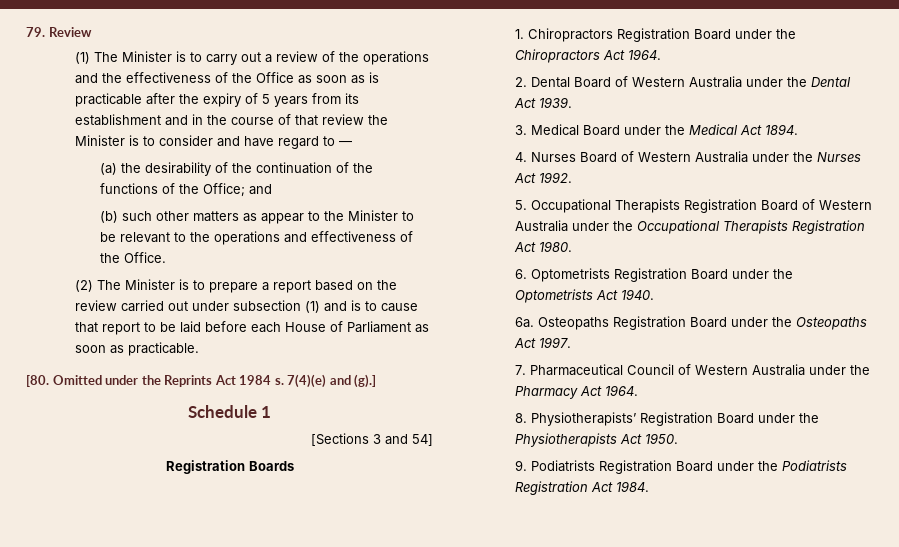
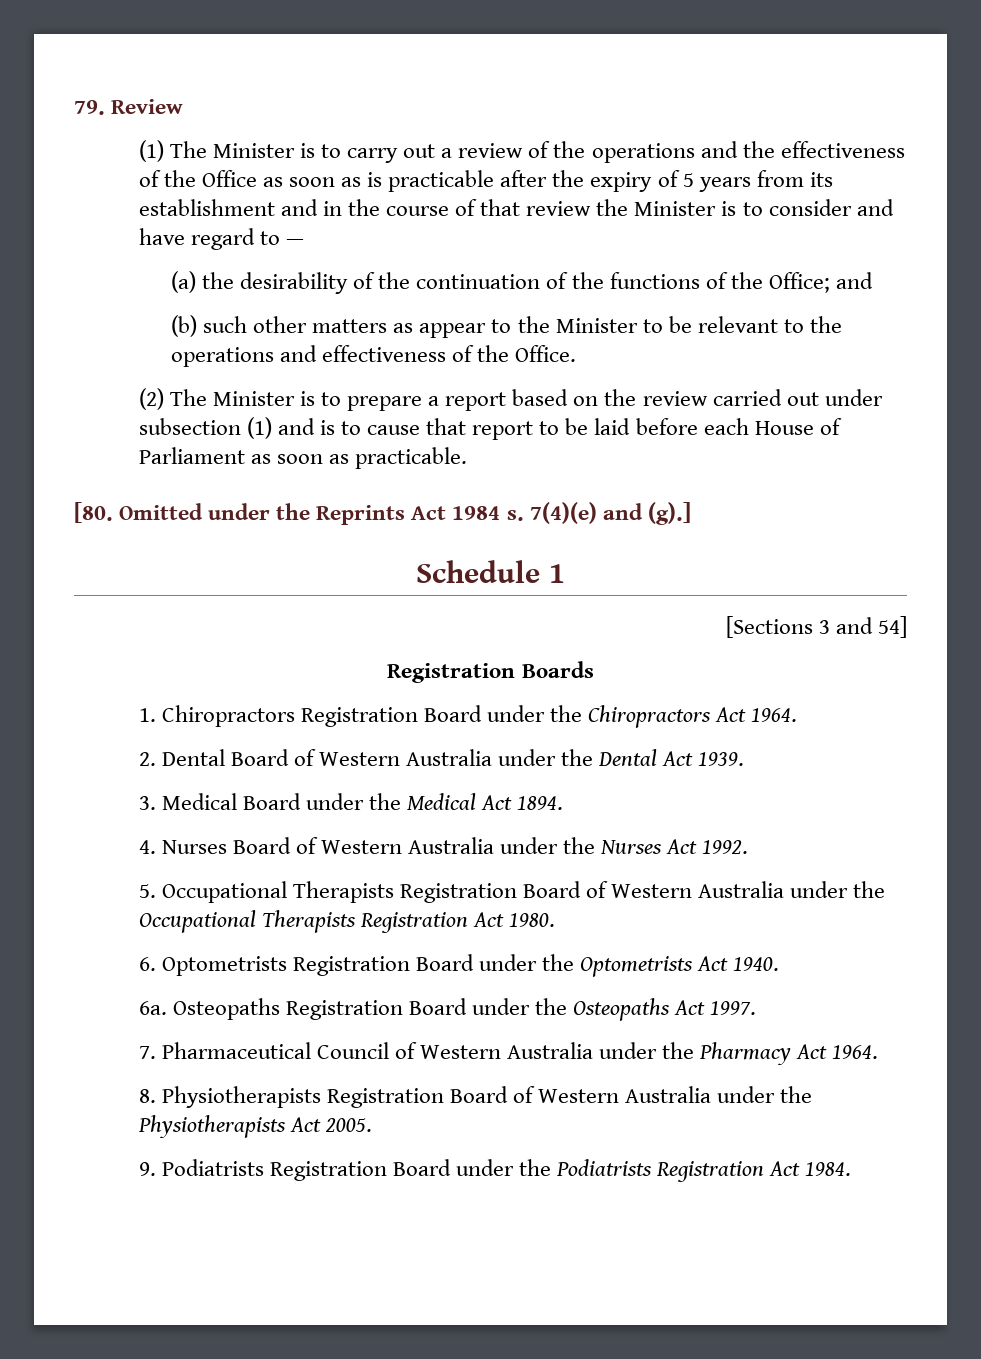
- 8. Physiotherapists’ Registration Board under the Physiotherapists Act 1950.
+ 8. Physiotherapists Registration Board of Western Australia under the Physiotherapists Act 2005.

